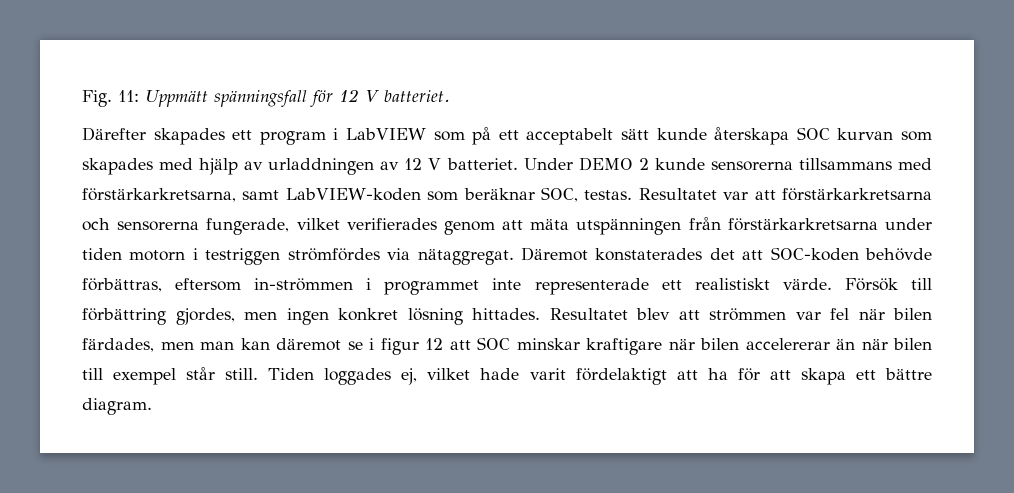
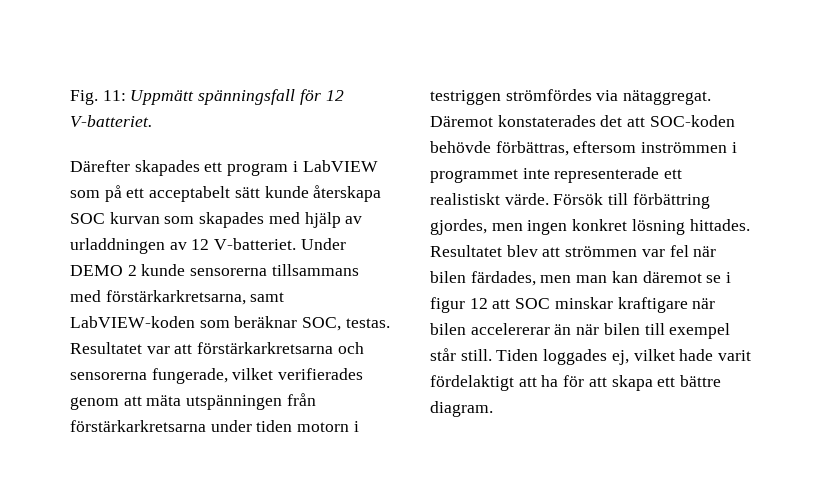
- Fig. 11: Uppmätt spänningsfall för 12 V batteriet.
+ Fig. 11: Uppmätt spänningsfall för 12 V-batteriet.
- Därefter skapades ett program i LabVIEW som på ett acceptabelt sätt kunde återskapa SOC kurvan som skapades med hjälp av urladdningen av 12 V batteriet.
+ Därefter skapades ett program i LabVIEW som på ett acceptabelt sätt kunde återskapa SOC kurvan som skapades med hjälp av urladdningen av 12 V-batteriet.
- Däremot konstaterades det att SOC-koden behövde förbättras, eftersom in-strömmen i programmet inte representerade ett realistiskt värde.
+ Däremot konstaterades det att SOC-koden behövde förbättras, eftersom inströmmen i programmet inte representerade ett realistiskt värde.

